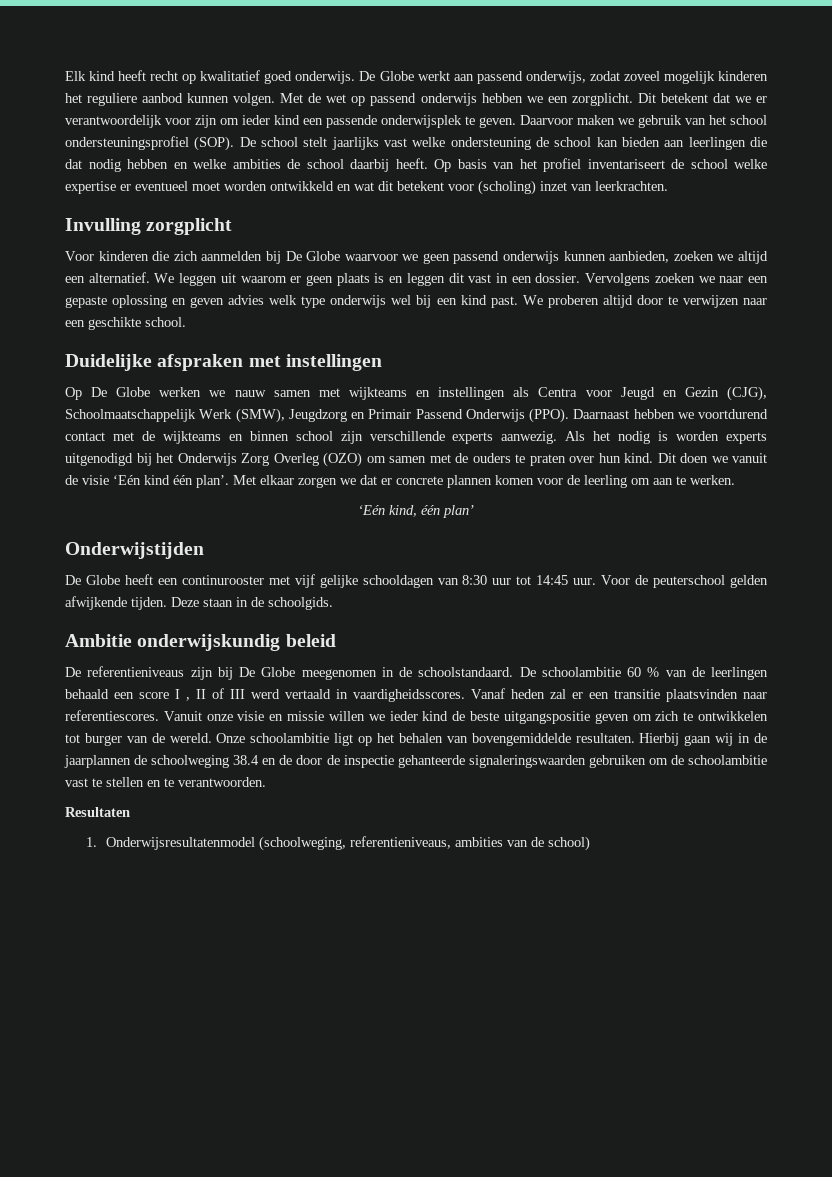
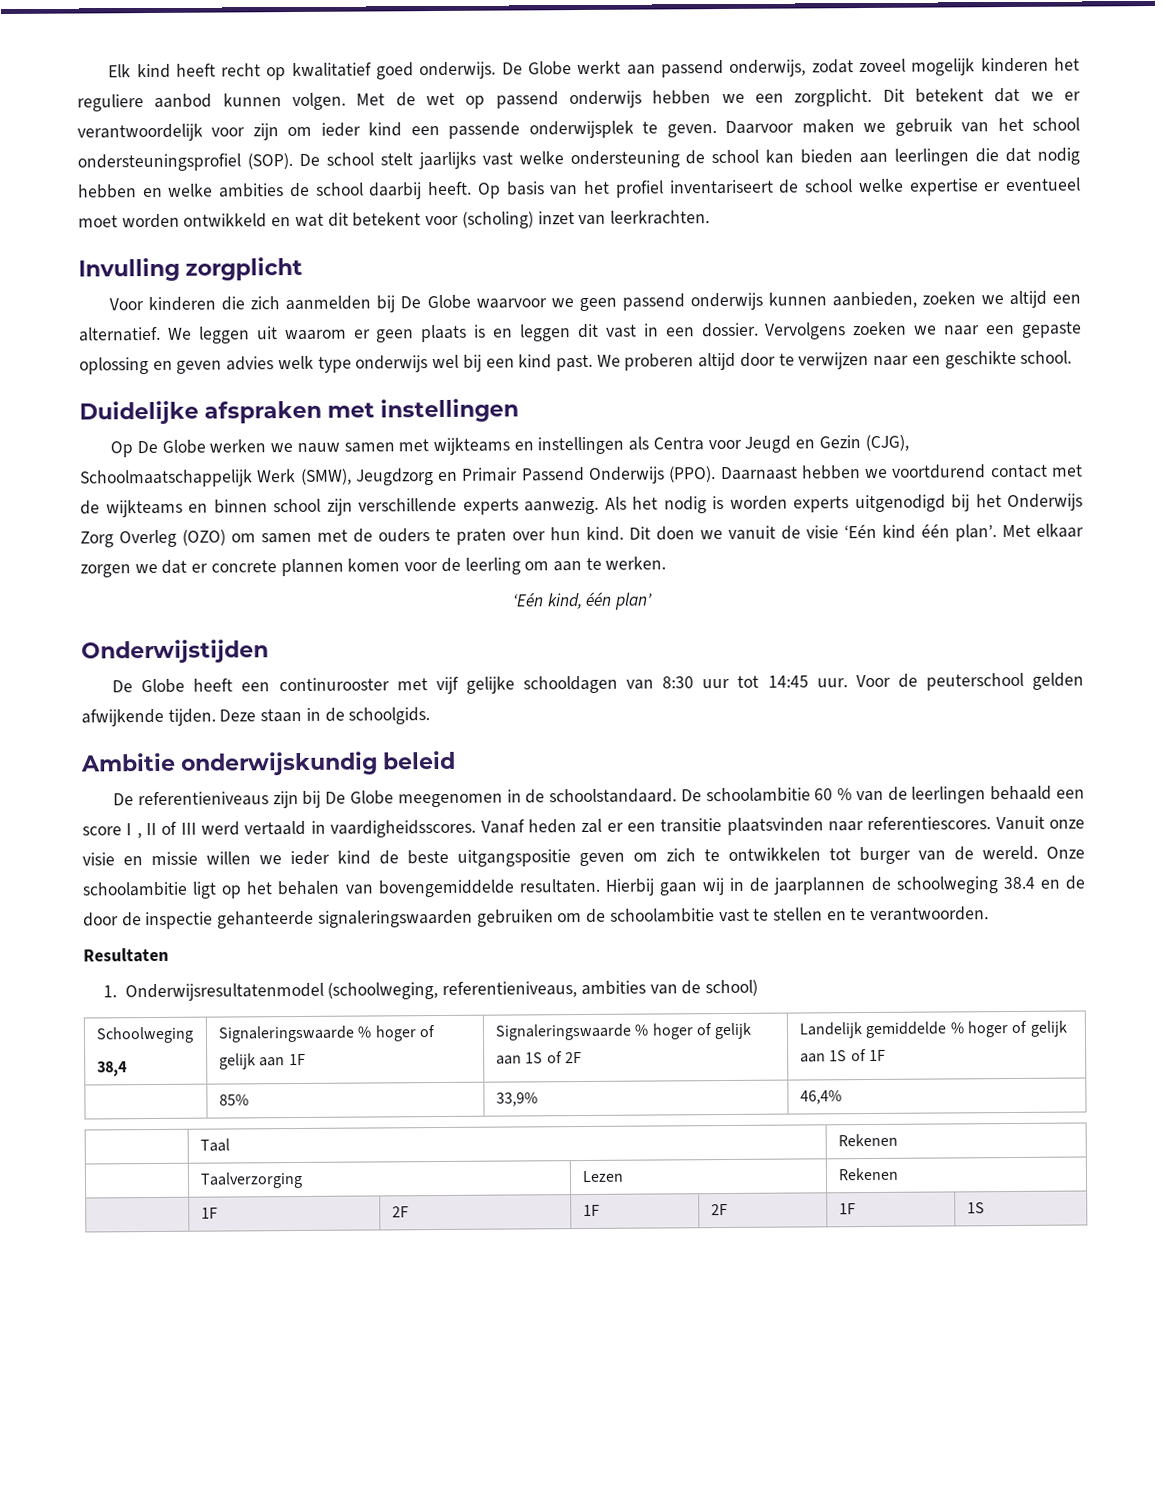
+ Schoolweging
+ 38,4 | Signaleringswaarde % hoger of gelijk aan 1F | Signaleringswaarde % hoger of gelijk aan 1S of 2F | Landelijk gemiddelde % hoger of gelijk aan 1S of 1F
+ | 85% | 33,9% | 46,4%
+ | Taal | Rekenen
+ | Taalverzorging | Lezen | Rekenen
+ | 1F | 2F | 1F | 2F | 1F | 1S

